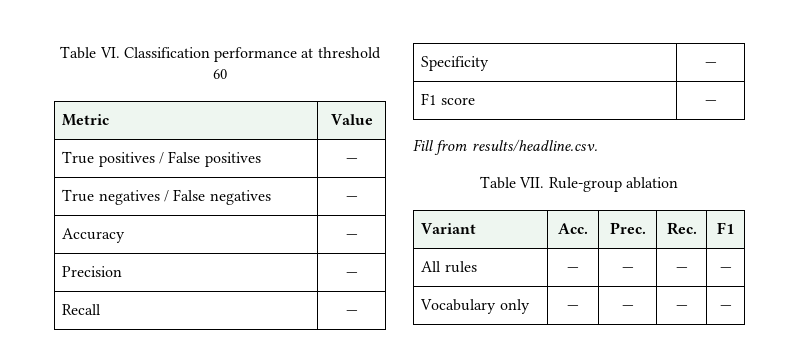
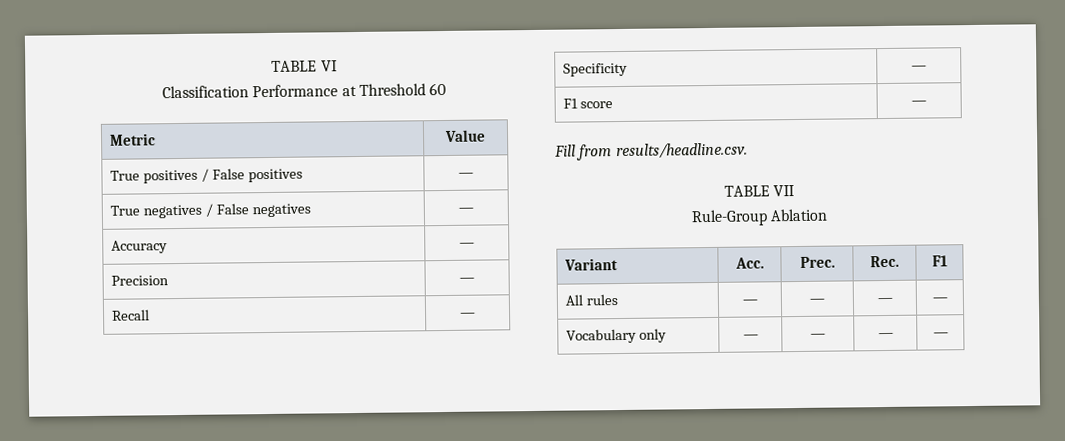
- Table VI. Classification performance at threshold 60
+ TABLE VI
+ Classification Performance at Threshold 60
- Table VII. Rule-group ablation
+ TABLE VII
+ Rule-Group Ablation

